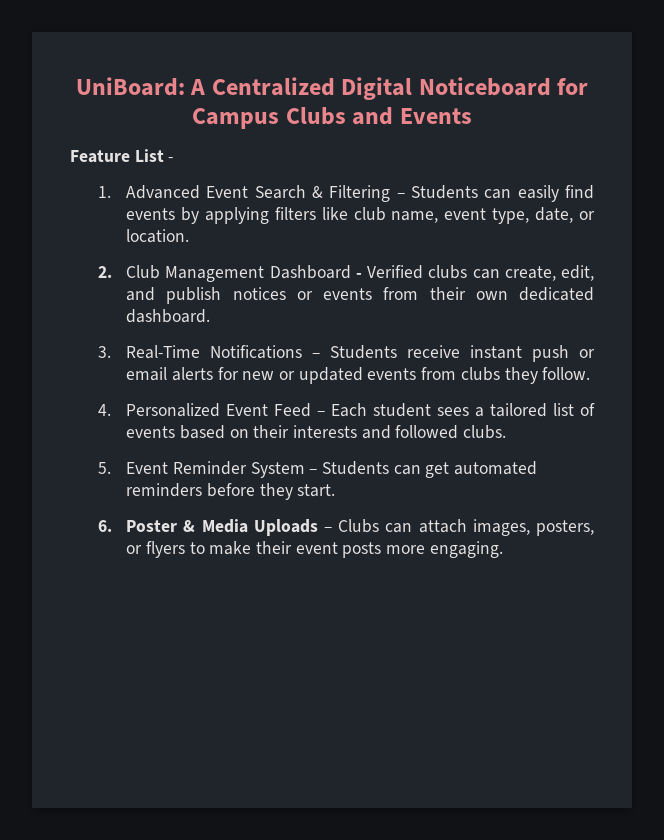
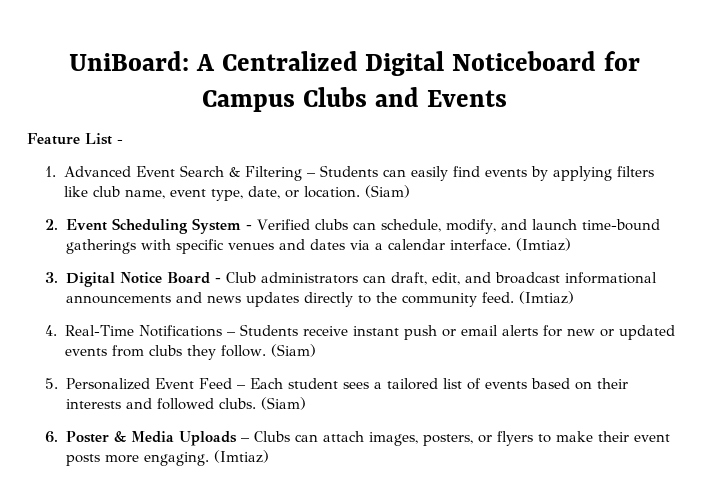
- 1. Advanced Event Search & Filtering – Students can easily find events by applying filters like club name, event type, date, or location.
+ 1. Advanced Event Search & Filtering – Students can easily find events by applying filters like club name, event type, date, or location. (Siam)
- 2. Club Management Dashboard - Verified clubs can create, edit, and publish notices or events from their own dedicated dashboard.
- 3. Real-Time Notifications – Students receive instant push or email alerts for new or updated events from clubs they follow.
- 4. Personalized Event Feed – Each student sees a tailored list of events based on their interests and followed clubs.
- 5. Event Reminder System – Students can get automated reminders before they start.
+ 2. Event Scheduling System - Verified clubs can schedule, modify, and launch time-bound gatherings with specific venues and dates via a calendar interface. (Imtiaz)
+ 3. Digital Notice Board - Club administrators can draft, edit, and broadcast informational announcements and news updates directly to the community feed. (Imtiaz)
+ 4. Real-Time Notifications – Students receive instant push or email alerts for new or updated events from clubs they follow. (Siam)
+ 5. Personalized Event Feed – Each student sees a tailored list of events based on their interests and followed clubs. (Siam)
- 6. Poster & Media Uploads – Clubs can attach images, posters, or flyers to make their event posts more engaging.
+ 6. Poster & Media Uploads – Clubs can attach images, posters, or flyers to make their event posts more engaging. (Imtiaz)

